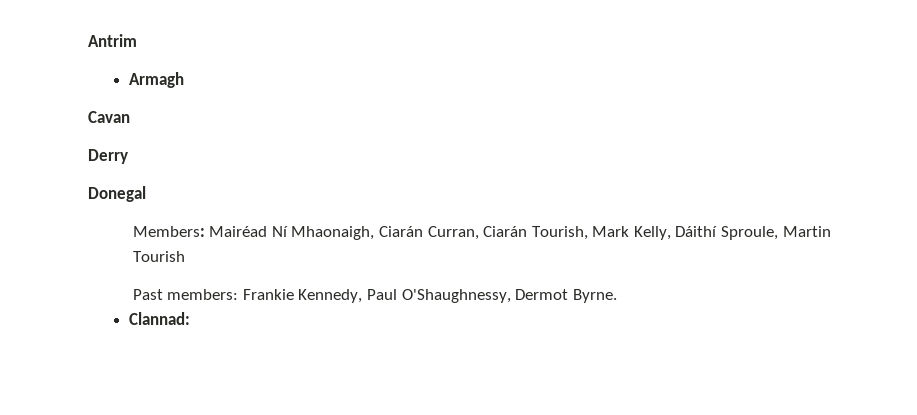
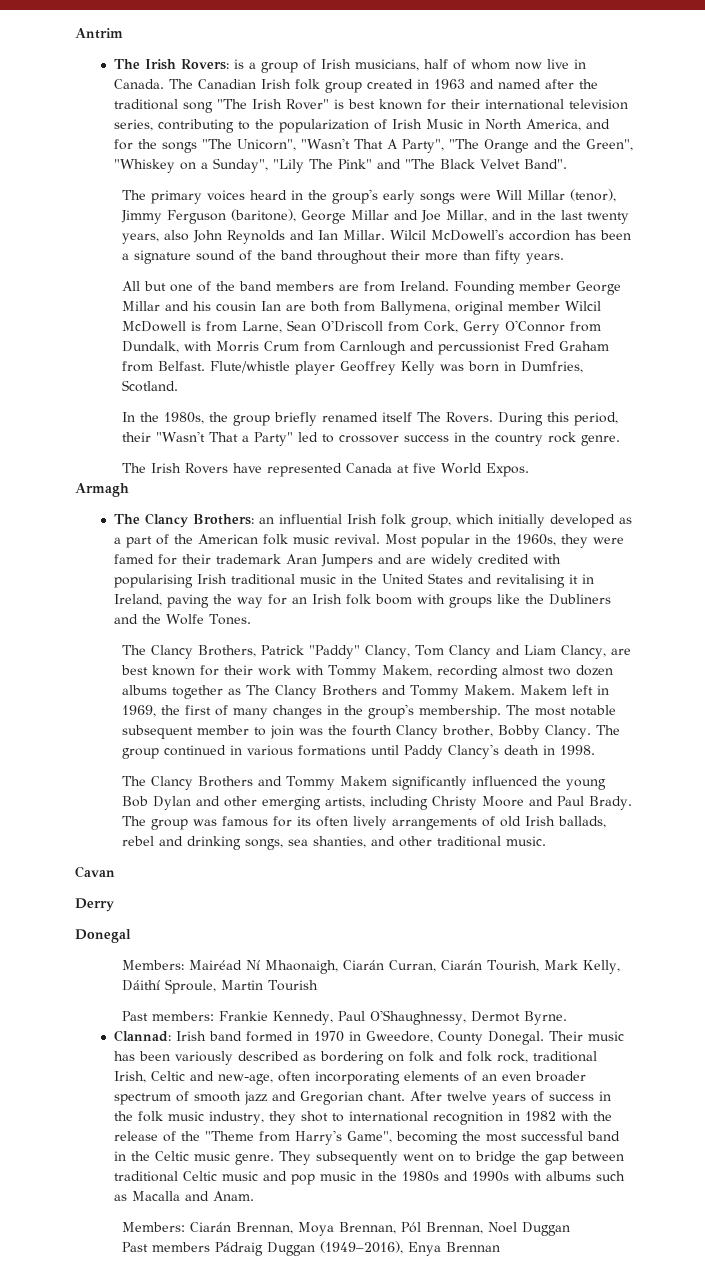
+ The Irish Rovers: is a group of Irish musicians, half of whom now live in Canada. The Canadian Irish folk group created in 1963 and named after the traditional song "The Irish Rover" is best known for their international television series, contributing to the popularization of Irish Music in North America, and for the songs "The Unicorn", "Wasn't That A Party", "The Orange and the Green", "Whiskey on a Sunday", "Lily The Pink" and "The Black Velvet Band".
+ The primary voices heard in the group's early songs were Will Millar (tenor), Jimmy Ferguson (baritone), George Millar and Joe Millar, and in the last twenty years, also John Reynolds and Ian Millar. Wilcil McDowell's accordion has been a signature sound of the band throughout their more than fifty years.
+ All but one of the band members are from Ireland. Founding member George Millar and his cousin Ian are both from Ballymena, original member Wilcil McDowell is from Larne, Sean O'Driscoll from Cork, Gerry O'Connor from Dundalk, with Morris Crum from Carnlough and percussionist Fred Graham from Belfast. Flute/whistle player Geoffrey Kelly was born in Dumfries, Scotland.
+ In the 1980s, the group briefly renamed itself The Rovers. During this period, their "Wasn't That a Party" led to crossover success in the country rock genre.
+ The Irish Rovers have represented Canada at five World Expos.
  Armagh
+ The Clancy Brothers: an influential Irish folk group, which initially developed as a part of the American folk music revival. Most popular in the 1960s, they were famed for their trademark Aran Jumpers and are widely credited with popularising Irish traditional music in the United States and revitalising it in Ireland, paving the way for an Irish folk boom with groups like the Dubliners and the Wolfe Tones.
+ The Clancy Brothers, Patrick "Paddy" Clancy, Tom Clancy and Liam Clancy, are best known for their work with Tommy Makem, recording almost two dozen albums together as The Clancy Brothers and Tommy Makem. Makem left in 1969, the first of many changes in the group's membership. The most notable subsequent member to join was the fourth Clancy brother, Bobby Clancy. The group continued in various formations until Paddy Clancy's death in 1998.
+ The Clancy Brothers and Tommy Makem significantly influenced the young Bob Dylan and other emerging artists, including Christy Moore and Paul Brady. The group was famous for its often lively arrangements of old Irish ballads, rebel and drinking songs, sea shanties, and other traditional music.
- Clannad:
+ Clannad: Irish band formed in 1970 in Gweedore, County Donegal. Their music has been variously described as bordering on folk and folk rock, traditional Irish, Celtic and new-age, often incorporating elements of an even broader spectrum of smooth jazz and Gregorian chant. After twelve years of success in the folk music industry, they shot to international recognition in 1982 with the release of the "Theme from Harry's Game", becoming the most successful band in the Celtic music genre. They subsequently went on to bridge the gap between traditional Celtic music and pop music in the 1980s and 1990s with albums such as Macalla and Anam.
+ Members: Ciarán Brennan, Moya Brennan, Pól Brennan, Noel Duggan
+ Past members Pádraig Duggan (1949–2016), Enya Brennan

